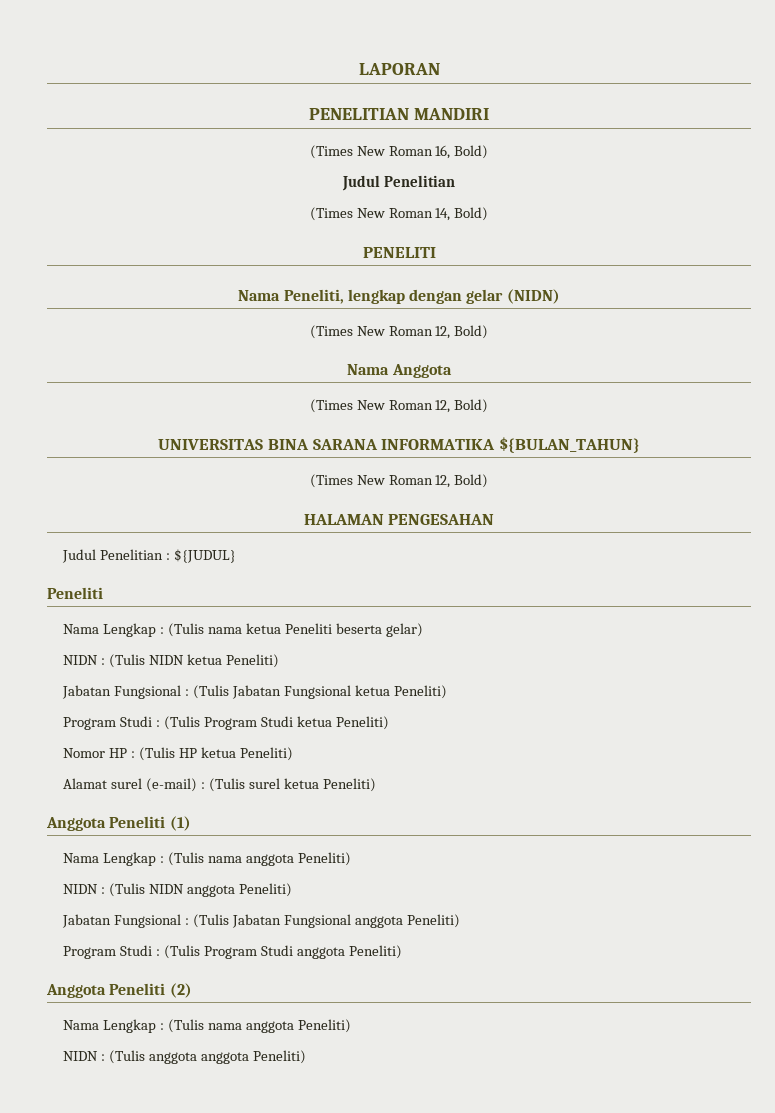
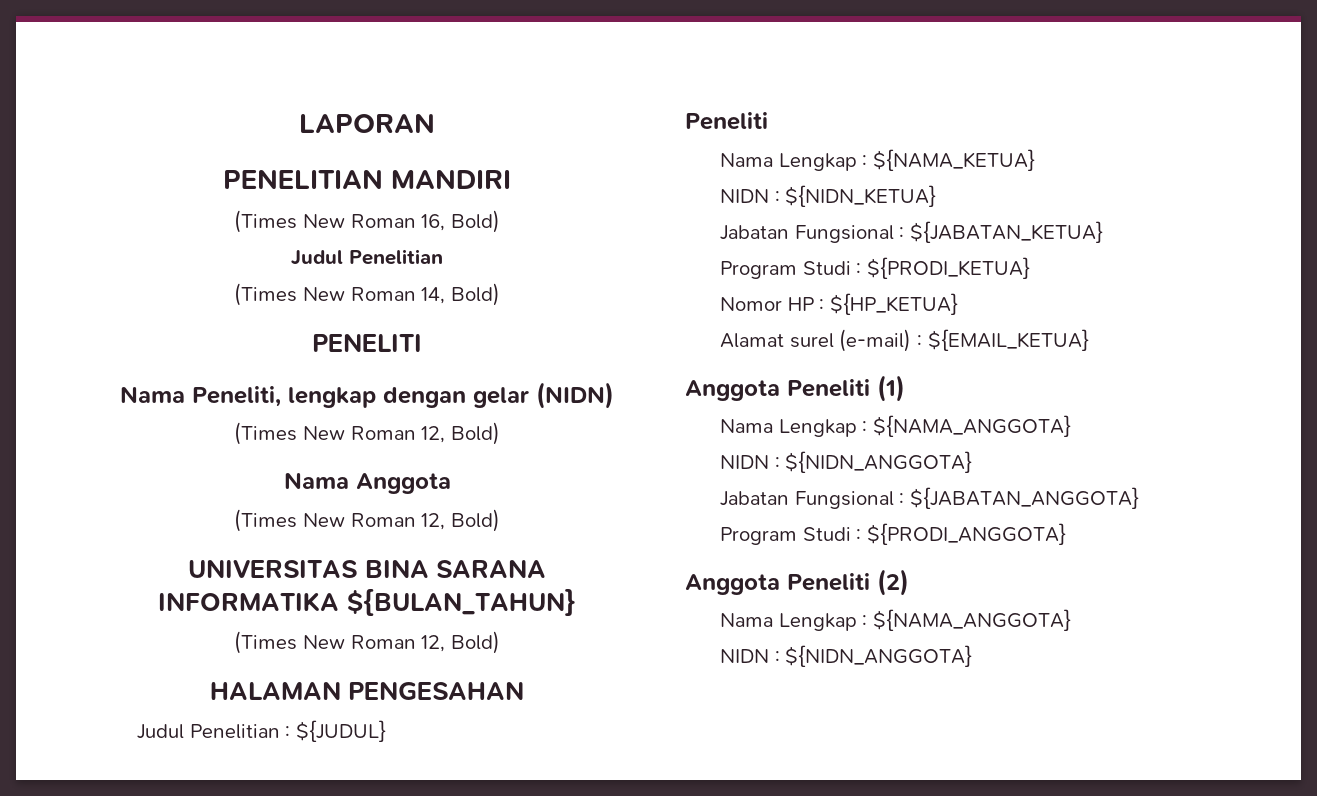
- Nama Lengkap : (Tulis nama ketua Peneliti beserta gelar)
- NIDN : (Tulis NIDN ketua Peneliti)
- Jabatan Fungsional : (Tulis Jabatan Fungsional ketua Peneliti)
- Program Studi : (Tulis Program Studi ketua Peneliti)
+ Nama Lengkap : ${NAMA_KETUA}
+ NIDN : ${NIDN_KETUA}
+ Jabatan Fungsional : ${JABATAN_KETUA}
+ Program Studi : ${PRODI_KETUA}
- Nomor HP : (Tulis HP ketua Peneliti)
+ Nomor HP : ${HP_KETUA}
- Alamat surel (e-mail) : (Tulis surel ketua Peneliti)
+ Alamat surel (e-mail) : ${EMAIL_KETUA}
  Anggota Peneliti (1)
- Nama Lengkap : (Tulis nama anggota Peneliti)
- NIDN : (Tulis NIDN anggota Peneliti)
- Jabatan Fungsional : (Tulis Jabatan Fungsional anggota Peneliti)
- Program Studi : (Tulis Program Studi anggota Peneliti)
+ Nama Lengkap : ${NAMA_ANGGOTA}
+ NIDN : ${NIDN_ANGGOTA}
+ Jabatan Fungsional : ${JABATAN_ANGGOTA}
+ Program Studi : ${PRODI_ANGGOTA}
  Anggota Peneliti (2)
- Nama Lengkap : (Tulis nama anggota Peneliti)
- NIDN : (Tulis anggota anggota Peneliti)
+ Nama Lengkap : ${NAMA_ANGGOTA}
+ NIDN : ${NIDN_ANGGOTA}

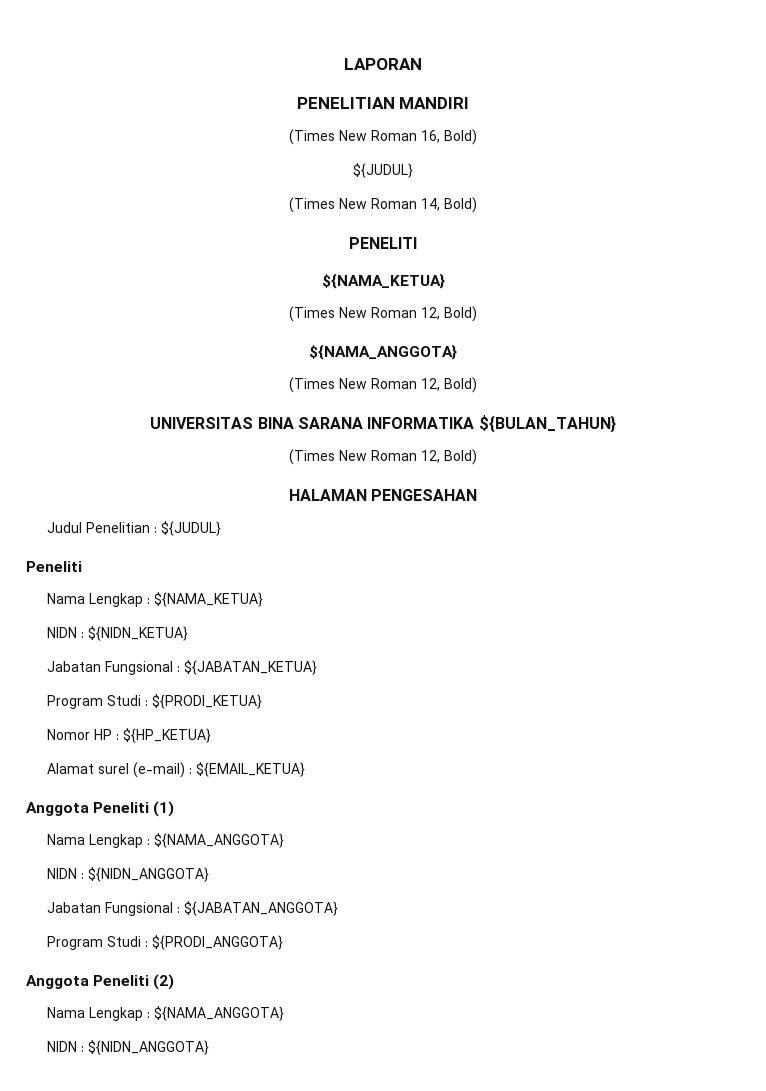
  (Times New Roman 16, Bold)
- Judul Penelitian
+ ${JUDUL}
  PENELITI
- Nama Peneliti, lengkap dengan gelar (NIDN)
+ ${NAMA_KETUA}
  (Times New Roman 12, Bold)
- Nama Anggota
+ ${NAMA_ANGGOTA}

